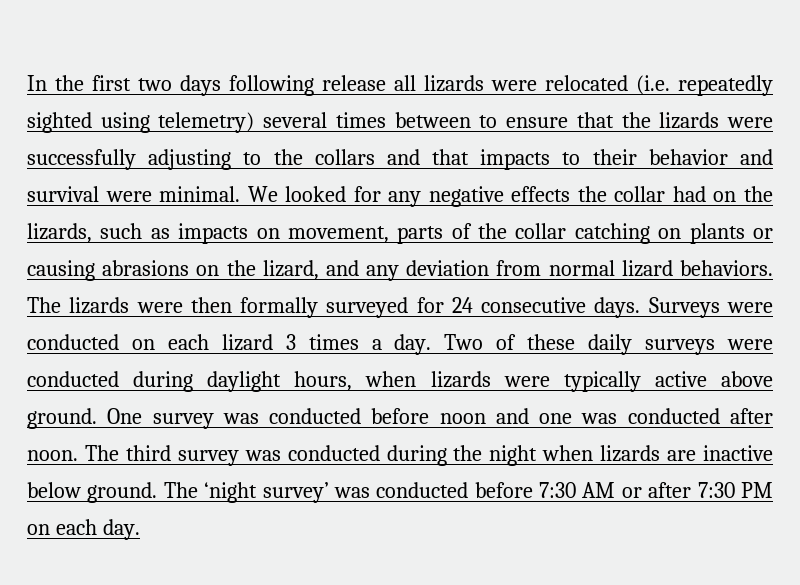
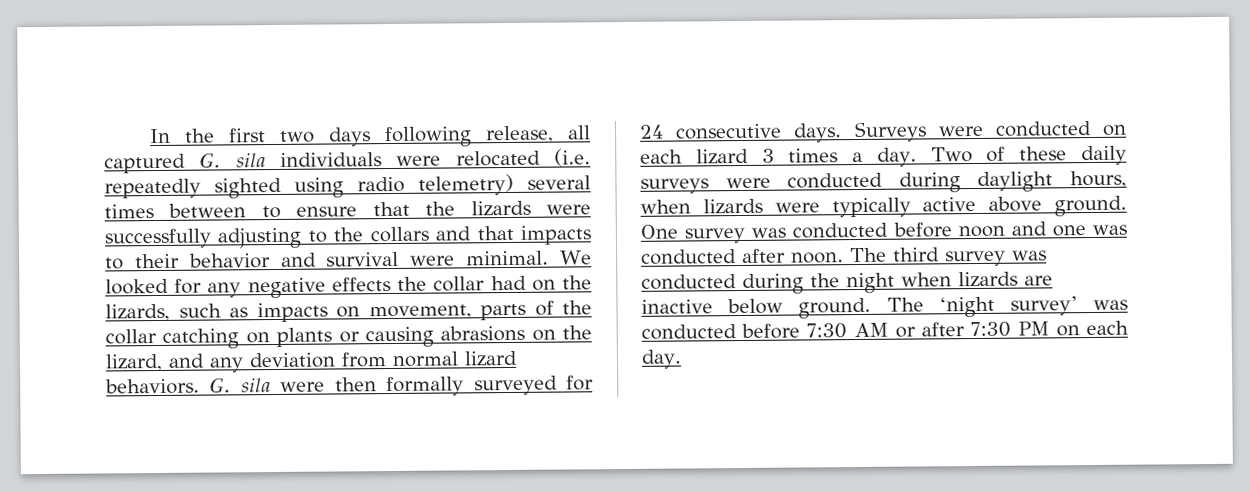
- In the first two days following release all lizards were relocated (i.e. repeatedly sighted using telemetry) several times between to ensure that the lizards were successfully adjusting to the collars and that impacts to their behavior and survival were minimal.
+ In the first two days following release, all captured G. sila individuals were relocated (i.e. repeatedly sighted using radio telemetry) several times between to ensure that the lizards were successfully adjusting to the collars and that impacts to their behavior and survival were minimal.
- The lizards were then formally surveyed for 24 consecutive days.
+ G. sila were then formally surveyed for 24 consecutive days.

